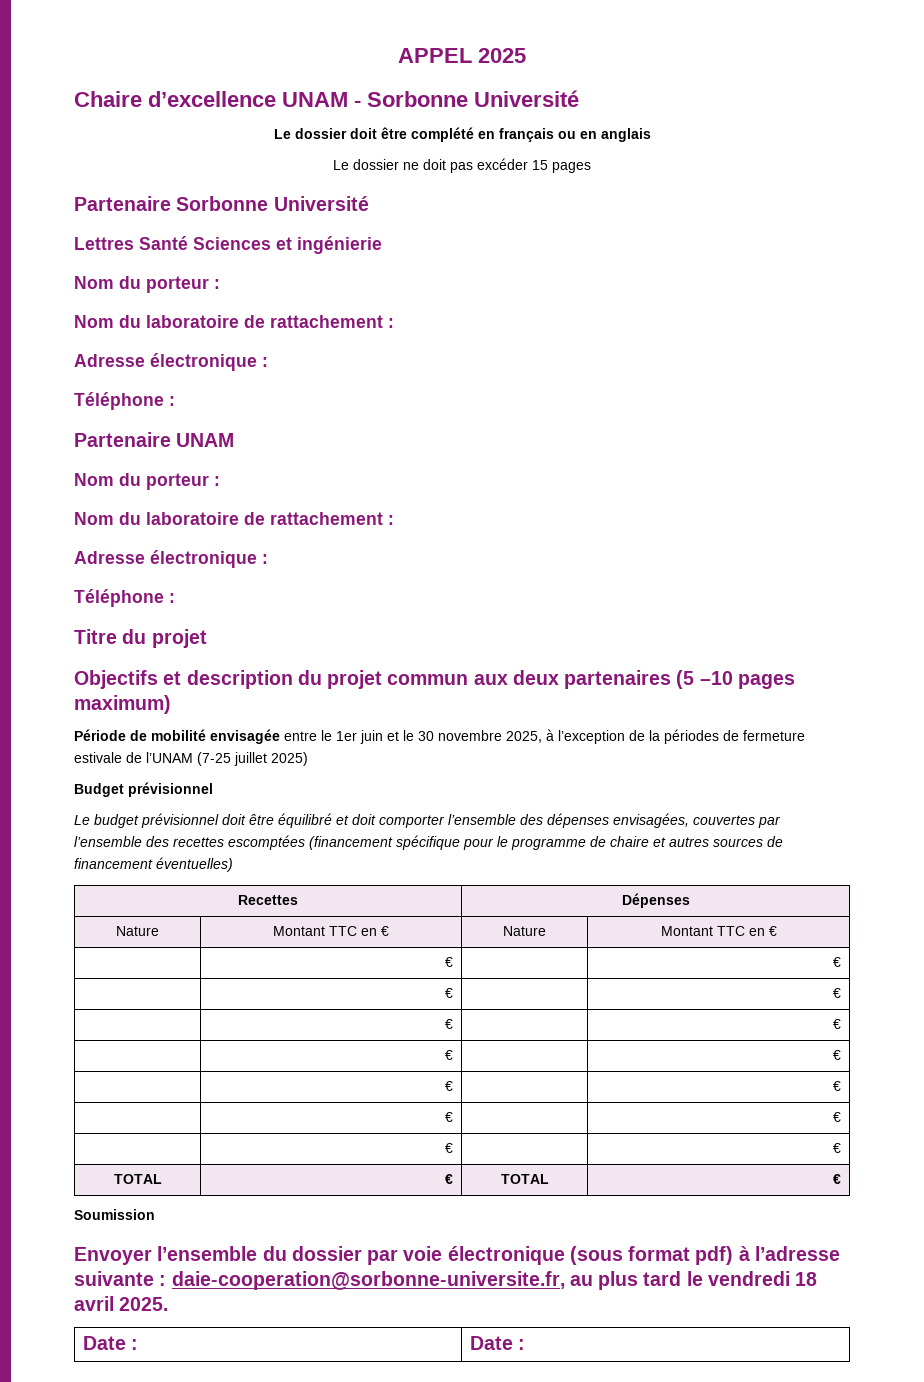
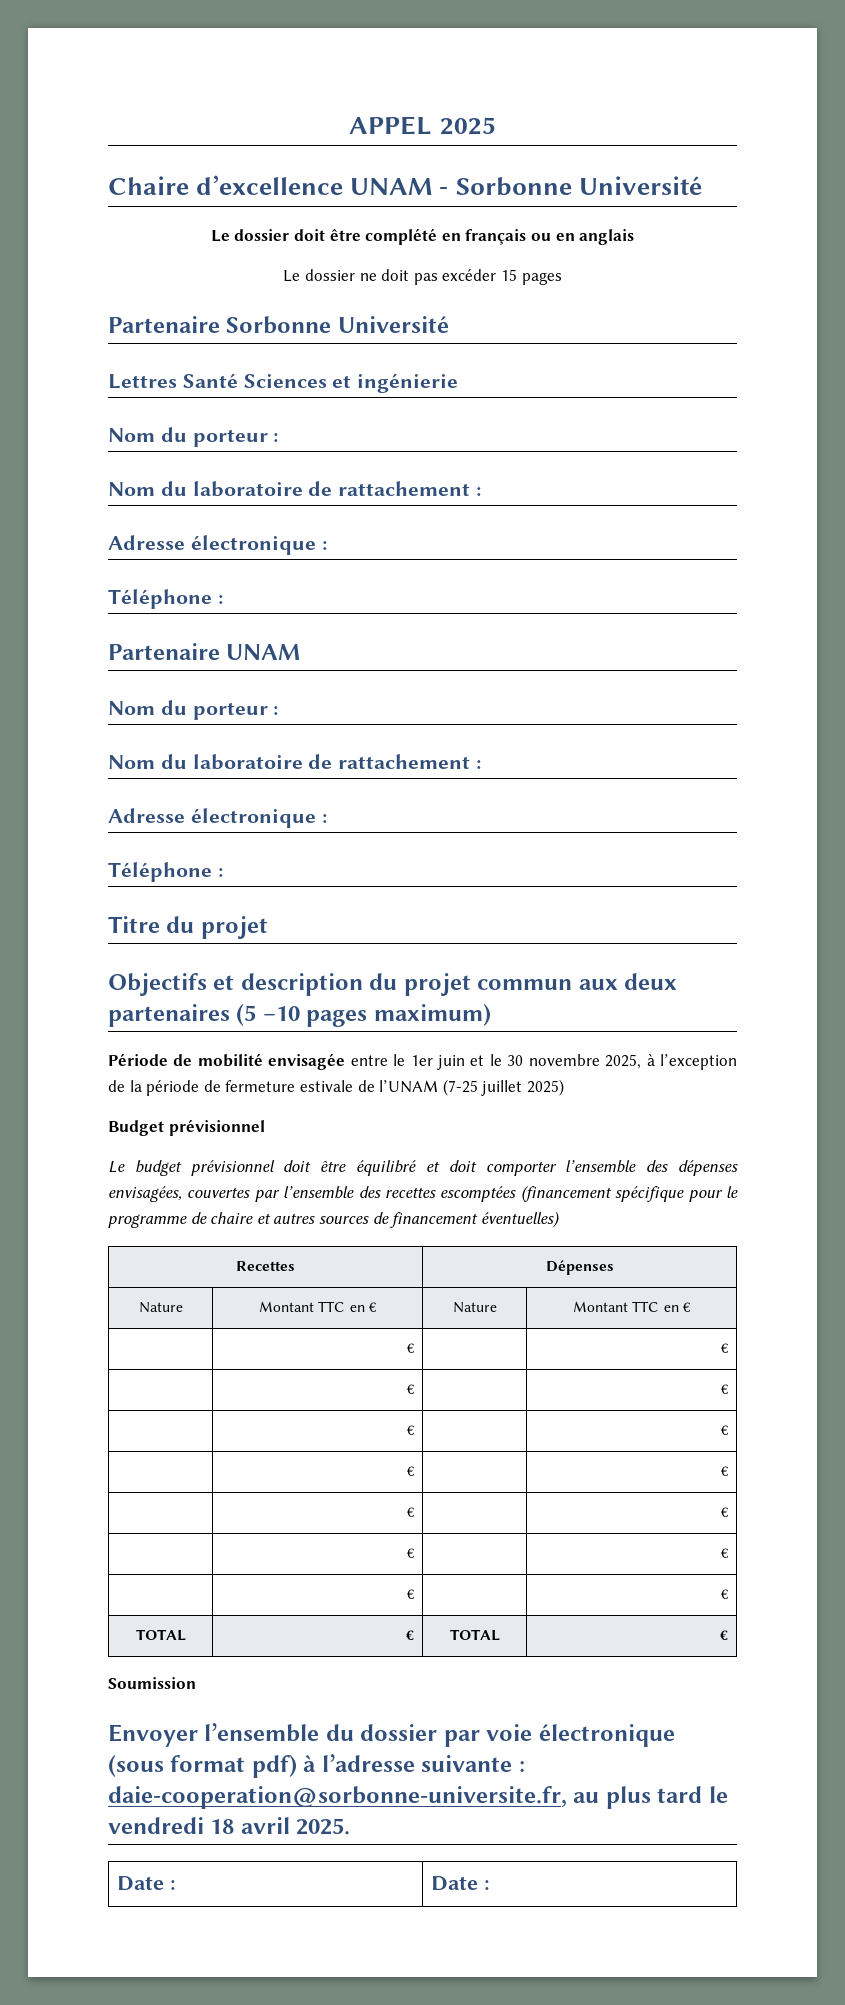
- Période de mobilité envisagée entre le 1er juin et le 30 novembre 2025, à l’exception de la périodes de fermeture estivale de l’UNAM (7-25 juillet 2025)
+ Période de mobilité envisagée entre le 1er juin et le 30 novembre 2025, à l’exception de la période de fermeture estivale de l’UNAM (7-25 juillet 2025)

